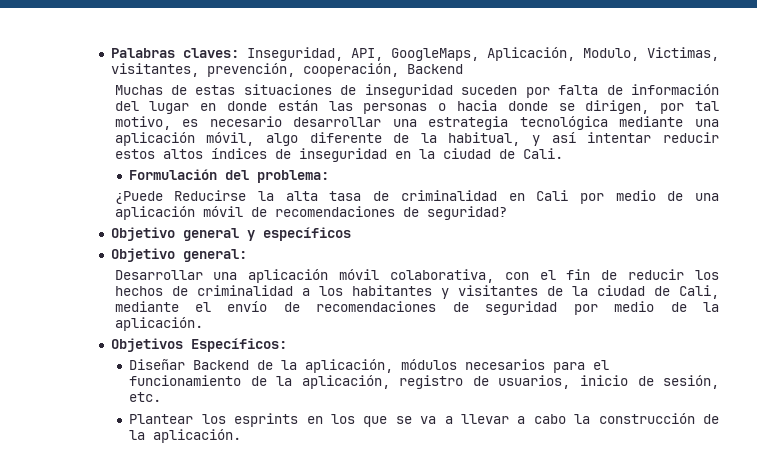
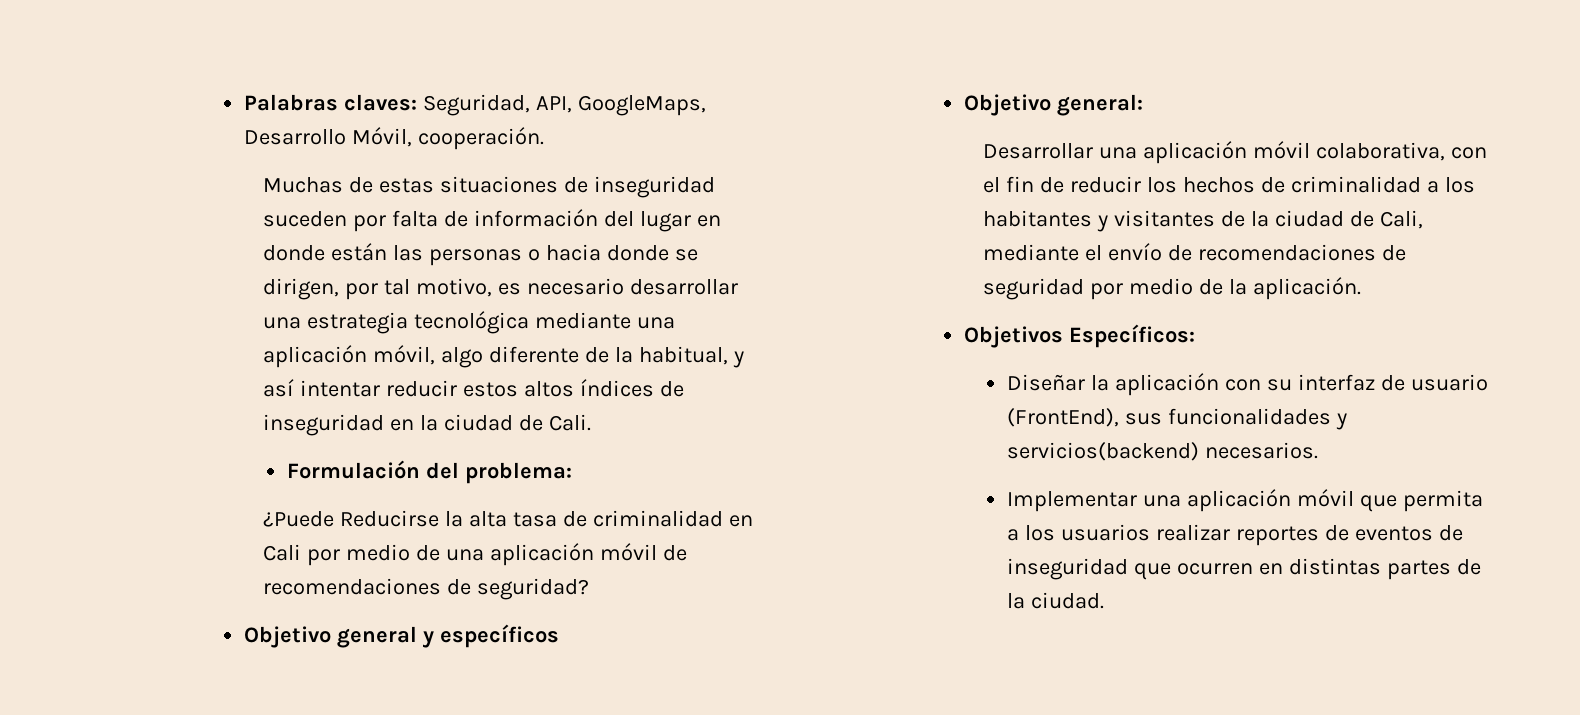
- Palabras claves: Inseguridad, API, GoogleMaps, Aplicación, Modulo, Victimas, visitantes, prevención, cooperación, Backend
+ Palabras claves: Seguridad, API, GoogleMaps, Desarrollo Móvil, cooperación.
- Diseñar Backend de la aplicación, módulos necesarios para el funcionamiento de la aplicación, registro de usuarios, inicio de sesión, etc.
- Plantear los esprints en los que se va a llevar a cabo la construcción de la aplicación.
+ Diseñar la aplicación con su interfaz de usuario (FrontEnd), sus funcionalidades y servicios(backend) necesarios.
+ Implementar una aplicación móvil que permita a los usuarios realizar reportes de eventos de inseguridad que ocurren en distintas partes de la ciudad.

